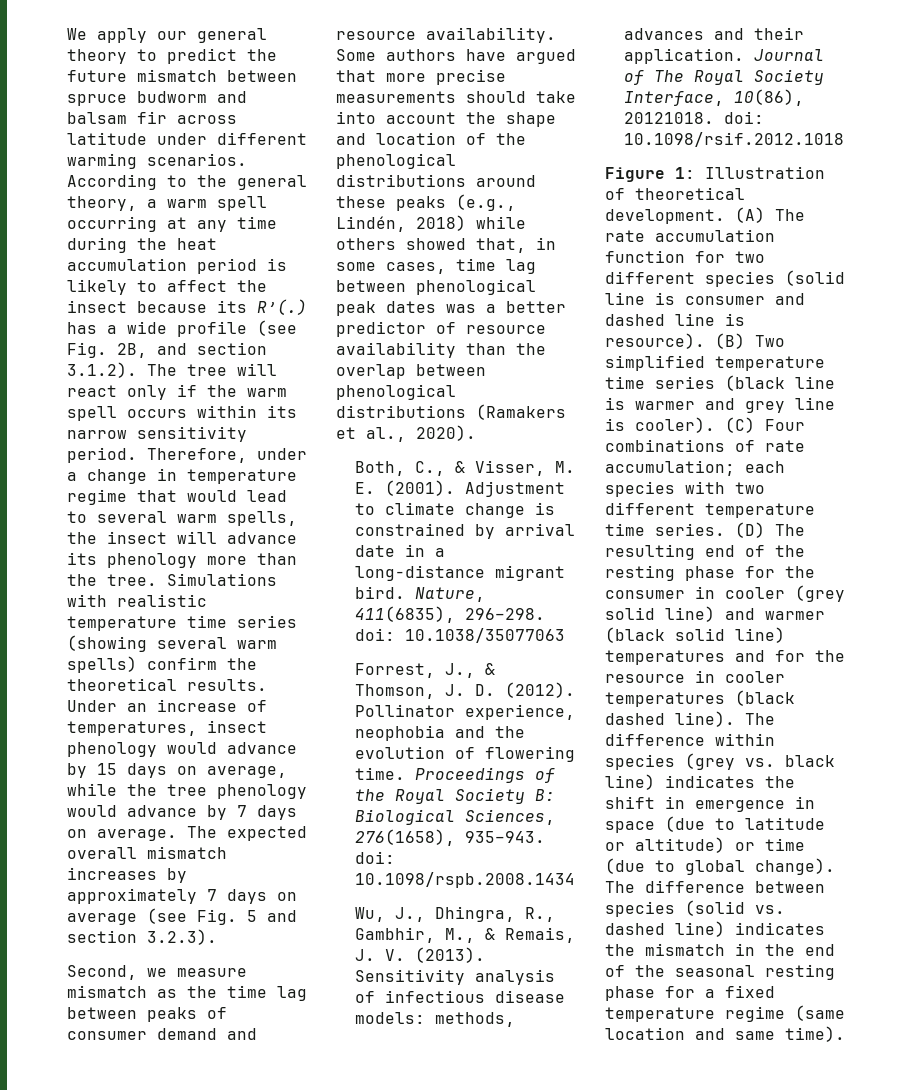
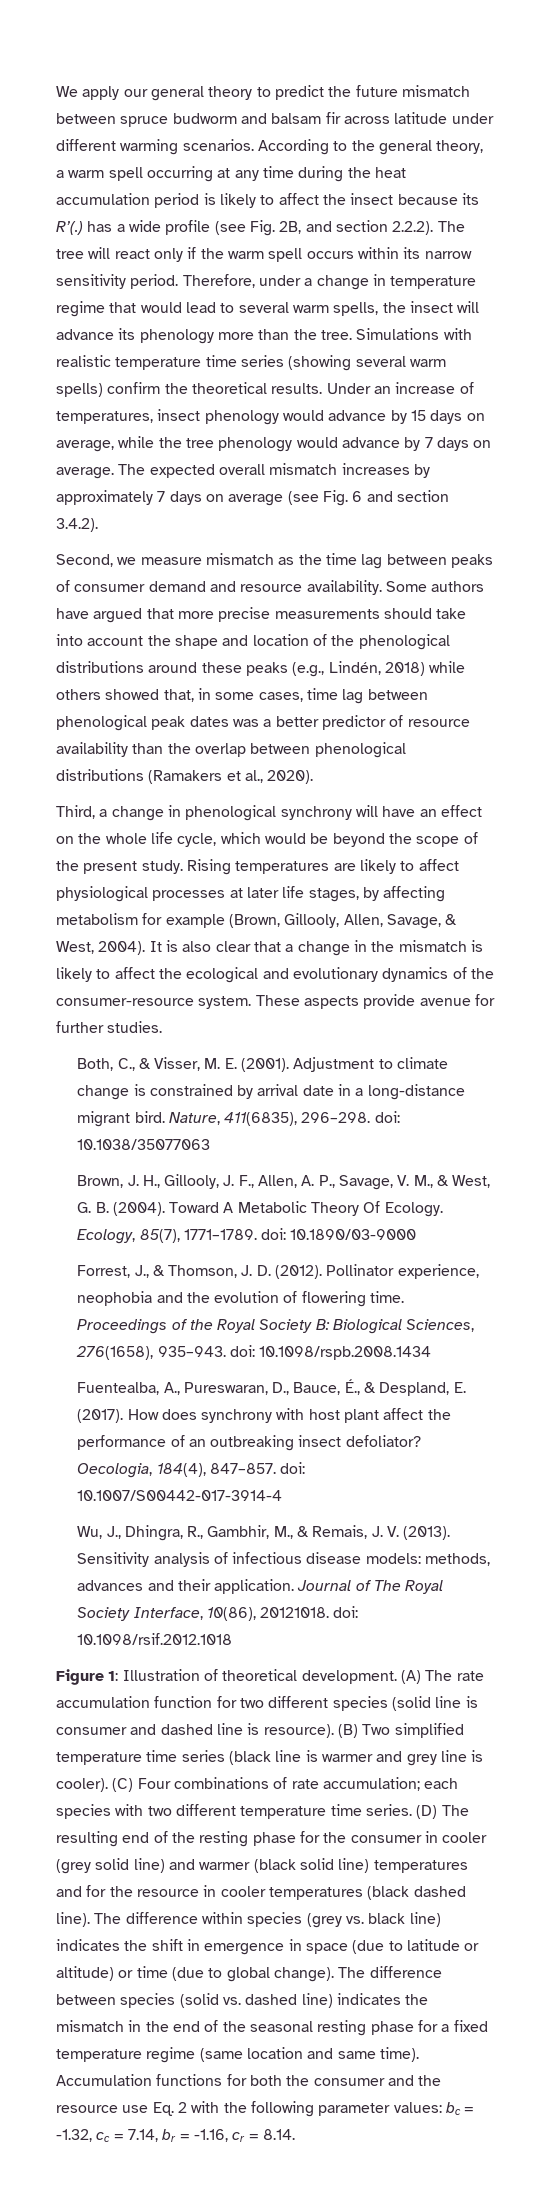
- According to the general theory, a warm spell occurring at any time during the heat accumulation period is likely to affect the insect because its R’(.) has a wide profile (see Fig. 2B, and section 3.1.2). The tree will react only if the warm spell occurs within its narrow sensitivity period.
+ According to the general theory, a warm spell occurring at any time during the heat accumulation period is likely to affect the insect because its R’(.) has a wide profile (see Fig. 2B, and section 2.2.2). The tree will react only if the warm spell occurs within its narrow sensitivity period.
- The expected overall mismatch increases by approximately 7 days on average (see Fig. 5 and section 3.2.3).
+ The expected overall mismatch increases by approximately 7 days on average (see Fig. 6 and section 3.4.2).
+ Third, a change in phenological synchrony will have an effect on the whole life cycle, which would be beyond the scope of the present study. Rising temperatures are likely to affect physiological processes at later life stages, by affecting metabolism for example (Brown, Gillooly, Allen, Savage, & West, 2004). It is also clear that a change in the mismatch is likely to affect the ecological and evolutionary dynamics of the consumer-resource system. These aspects provide avenue for further studies.
+ Brown, J. H., Gillooly, J. F., Allen, A. P., Savage, V. M., & West, G. B. (2004). Toward A Metabolic Theory Of Ecology. Ecology, 85(7), 1771–1789. doi: 10.1890/03-9000
+ Fuentealba, A., Pureswaran, D., Bauce, É., & Despland, E. (2017). How does synchrony with host plant affect the performance of an outbreaking insect defoliator? Oecologia, 184(4), 847–857. doi: 10.1007/S00442-017-3914-4
+ Accumulation functions for both the consumer and the resource use Eq. 2 with the following parameter values: bc = -1.32, cc = 7.14, br = -1.16, cr = 8.14.

